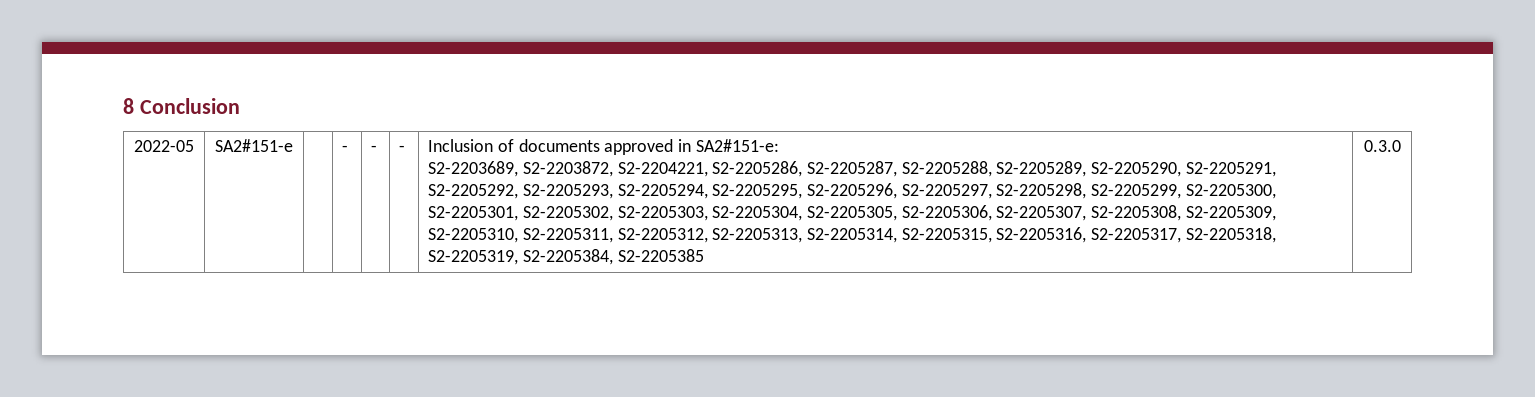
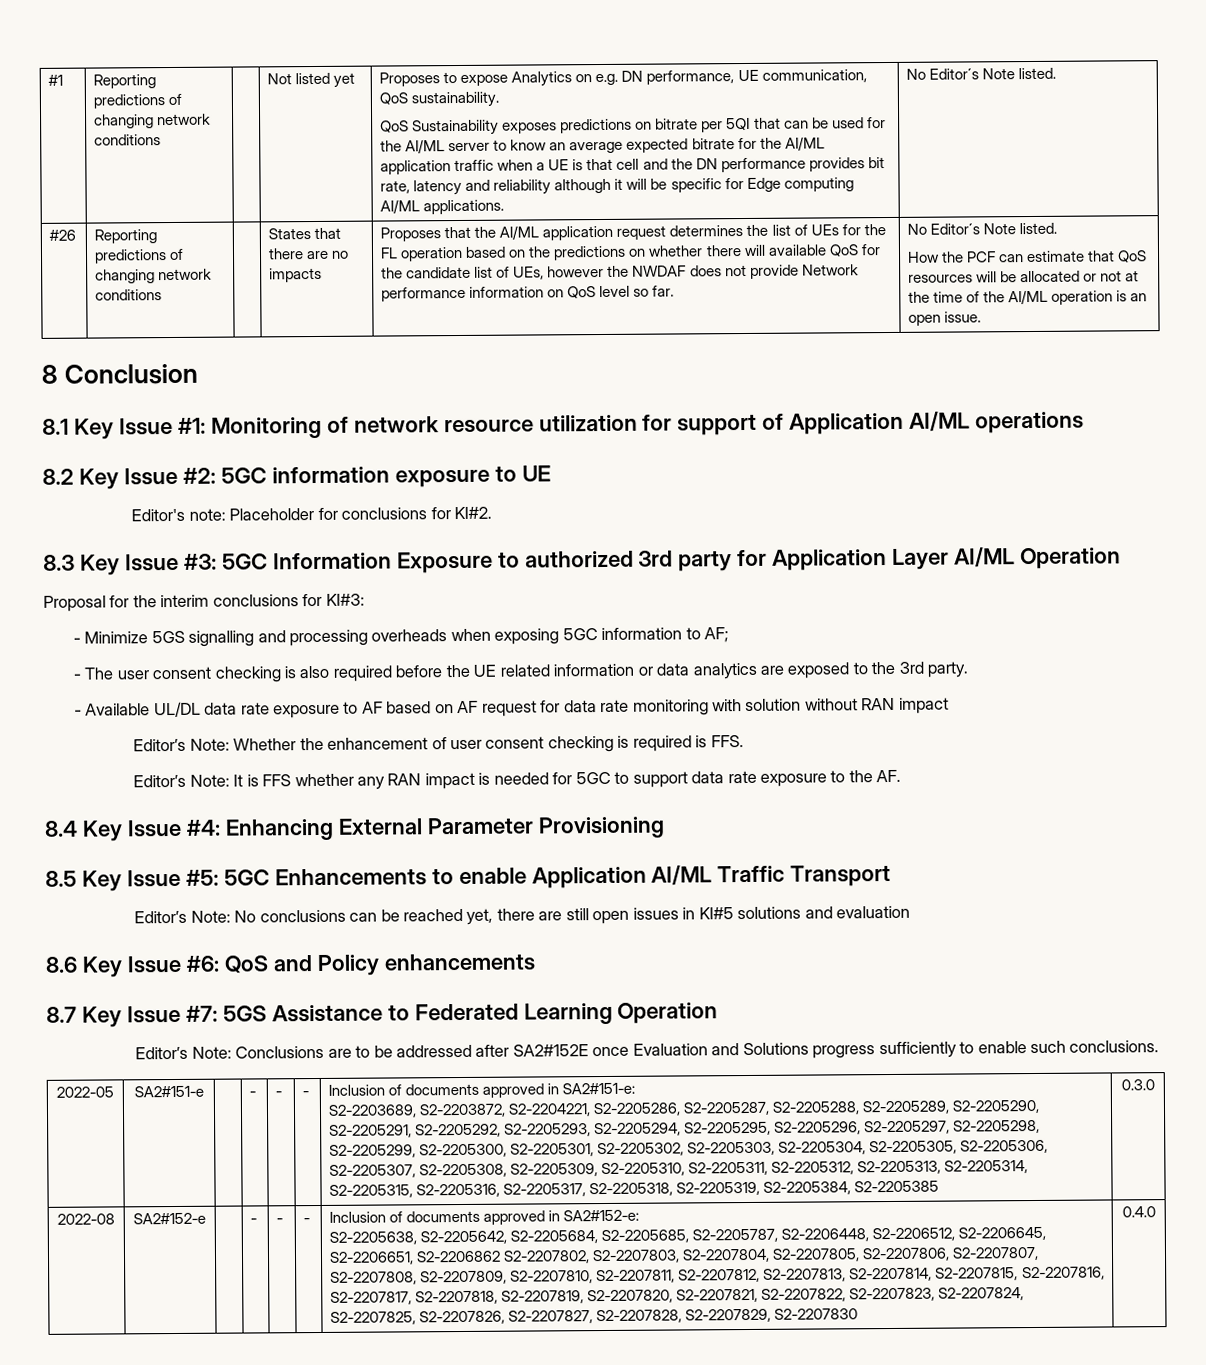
+ #1 | Reporting predictions of changing network conditions | | Not listed yet | Proposes to expose Analytics on e.g. DN performance, UE communication, QoS sustainability.
+ QoS Sustainability exposes predictions on bitrate per 5QI that can be used for the AI/ML server to know an average expected bitrate for the AI/ML application traffic when a UE is that cell and the DN performance provides bit rate, latency and reliability although it will be specific for Edge computing AI/ML applications. | No Editor´s Note listed.
+ #26 | Reporting predictions of changing network conditions | | States that there are no impacts | Proposes that the AI/ML application request determines the list of UEs for the FL operation based on the predictions on whether there will available QoS for the candidate list of UEs, however the NWDAF does not provide Network performance information on QoS level so far. | No Editor´s Note listed.
+ How the PCF can estimate that QoS resources will be allocated or not at the time of the AI/ML operation is an open issue.
  8 Conclusion
+ 8.1 Key Issue #1: Monitoring of network resource utilization for support of Application AI/ML operations
+ 8.2 Key Issue #2: 5GC information exposure to UE
+ Editor's note: Placeholder for conclusions for KI#2.
+ 8.3 Key Issue #3: 5GC Information Exposure to authorized 3rd party for Application Layer AI/ML Operation
+ Proposal for the interim conclusions for KI#3:
+ - Minimize 5GS signalling and processing overheads when exposing 5GC information to AF;
+ - The user consent checking is also required before the UE related information or data analytics are exposed to the 3rd party.
+ - Available UL/DL data rate exposure to AF based on AF request for data rate monitoring with solution without RAN impact
+ Editor’s Note: Whether the enhancement of user consent checking is required is FFS.
+ Editor’s Note: It is FFS whether any RAN impact is needed for 5GC to support data rate exposure to the AF.
+ 8.4 Key Issue #4: Enhancing External Parameter Provisioning
+ 8.5 Key Issue #5: 5GC Enhancements to enable Application AI/ML Traffic Transport
+ Editor’s Note: No conclusions can be reached yet, there are still open issues in KI#5 solutions and evaluation
+ 8.6 Key Issue #6: QoS and Policy enhancements
+ 8.7 Key Issue #7: 5GS Assistance to Federated Learning Operation
+ Editor’s Note: Conclusions are to be addressed after SA2#152E once Evaluation and Solutions progress sufficiently to enable such conclusions.
+ 2022-08 | SA2#152-e | | - | - | - | Inclusion of documents approved in SA2#152-e:
+ S2-2205638, S2-2205642, S2-2205684, S2-2205685, S2-2205787, S2-2206448, S2-2206512, S2-2206645, S2-2206651, S2-2206862 S2-2207802, S2-2207803, S2-2207804, S2-2207805, S2-2207806, S2-2207807, S2-2207808, S2-2207809, S2-2207810, S2-2207811, S2-2207812, S2-2207813, S2-2207814, S2-2207815, S2-2207816, S2-2207817, S2-2207818, S2-2207819, S2-2207820, S2-2207821, S2-2207822, S2-2207823, S2-2207824, S2-2207825, S2-2207826, S2-2207827, S2-2207828, S2-2207829, S2-2207830 | 0.4.0

